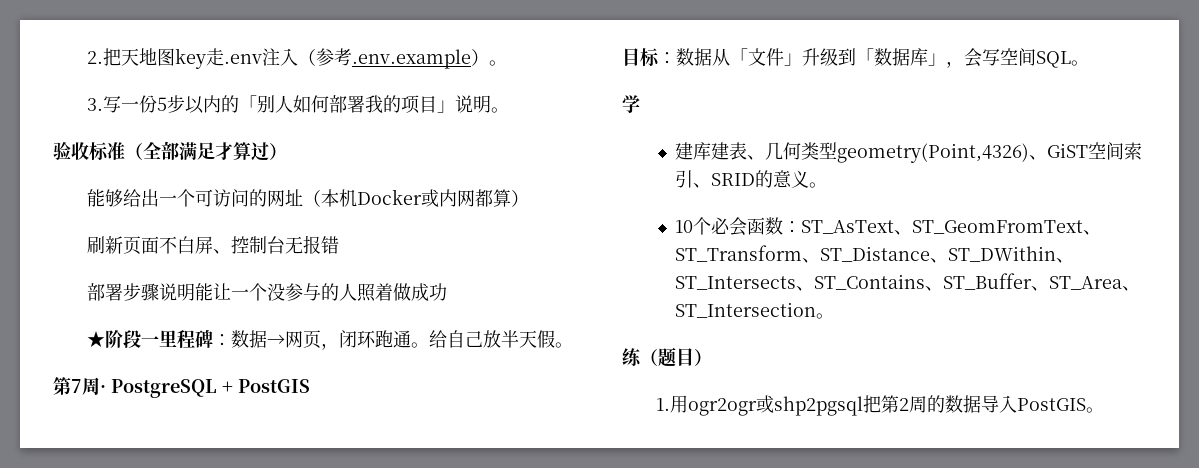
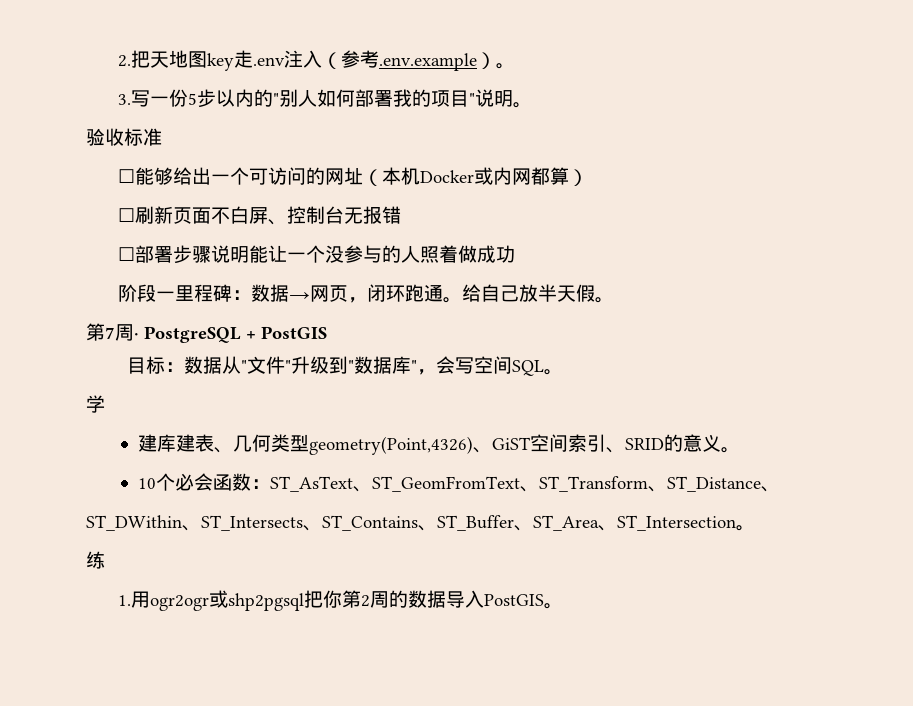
- 3.写一份5步以内的「别人如何部署我的项目」说明。
+ 3.写一份5步以内的"别人如何部署我的项目"说明。
- 验收标准（全部满足才算过）
- 能够给出一个可访问的网址（本机Docker或内网都算）
+ 验收标准
+ ☐能够给出一个可访问的网址（本机Docker或内网都算）
- 刷新页面不白屏、控制台无报错
+ ☐刷新页面不白屏、控制台无报错
- 部署步骤说明能让一个没参与的人照着做成功
+ ☐部署步骤说明能让一个没参与的人照着做成功
- ★阶段一里程碑：数据→网页，闭环跑通。
+ 阶段一里程碑：数据→网页，闭环跑通。
- 目标：数据从「文件」升级到「数据库」，会写空间SQL。
+ 目标：数据从"文件"升级到"数据库"，会写空间SQL。
- 10个必会函数：ST_AsText、ST_GeomFromText、ST_Transform、ST_Distance、ST_DWithin、ST_Intersects、ST_Contains、ST_Buffer、ST_Area、ST_Intersection。
+ 10个必会函数：ST_AsText、ST_GeomFromText、ST_Transform、ST_Distance、
+ ST_DWithin、ST_Intersects、ST_Contains、ST_Buffer、ST_Area、ST_Intersection。
- 练（题目）
+ 练
- 1.用ogr2ogr或shp2pgsql把第2周的数据导入PostGIS。
+ 1.用ogr2ogr或shp2pgsql把你第2周的数据导入PostGIS。

